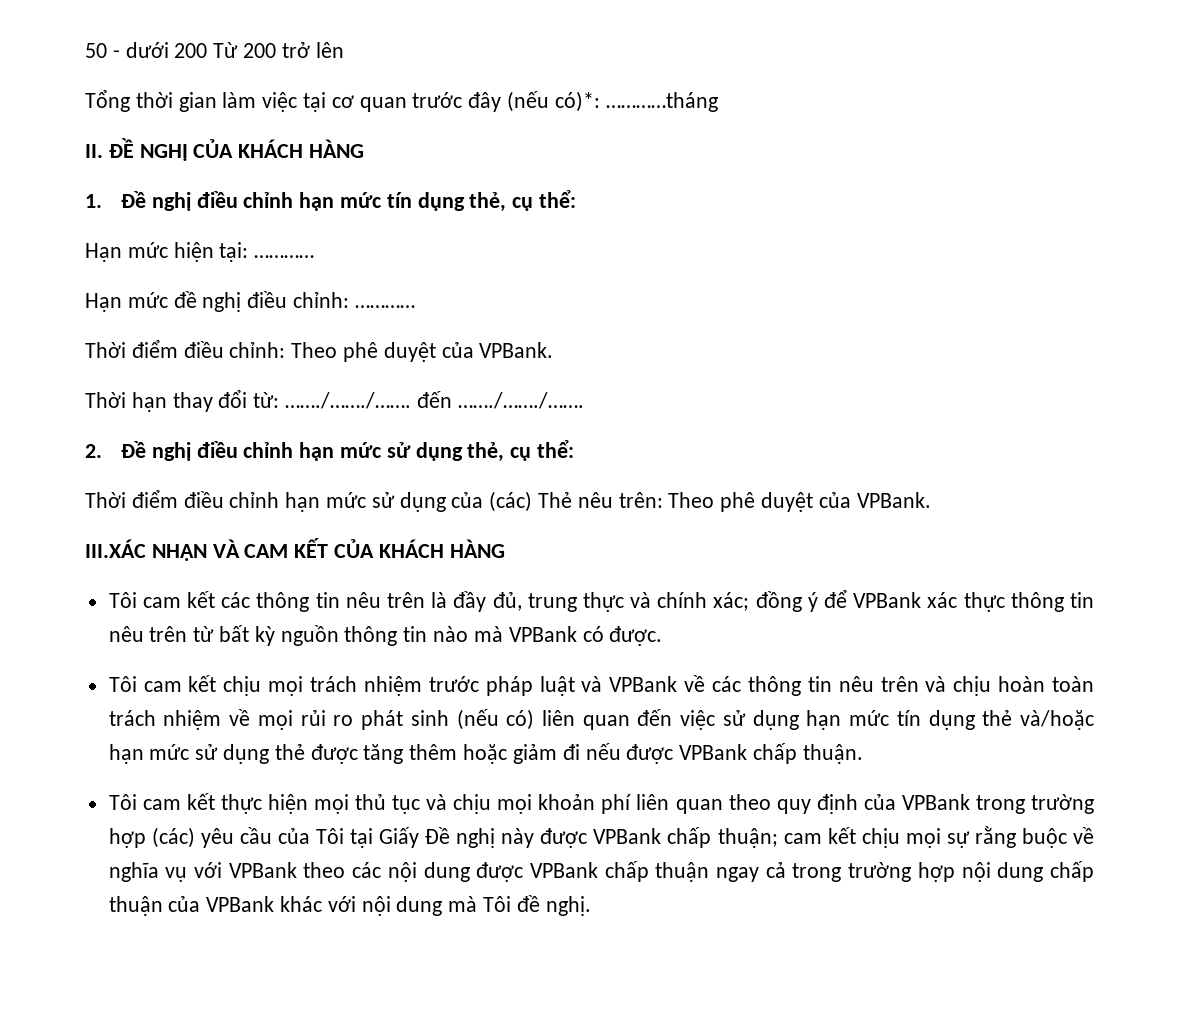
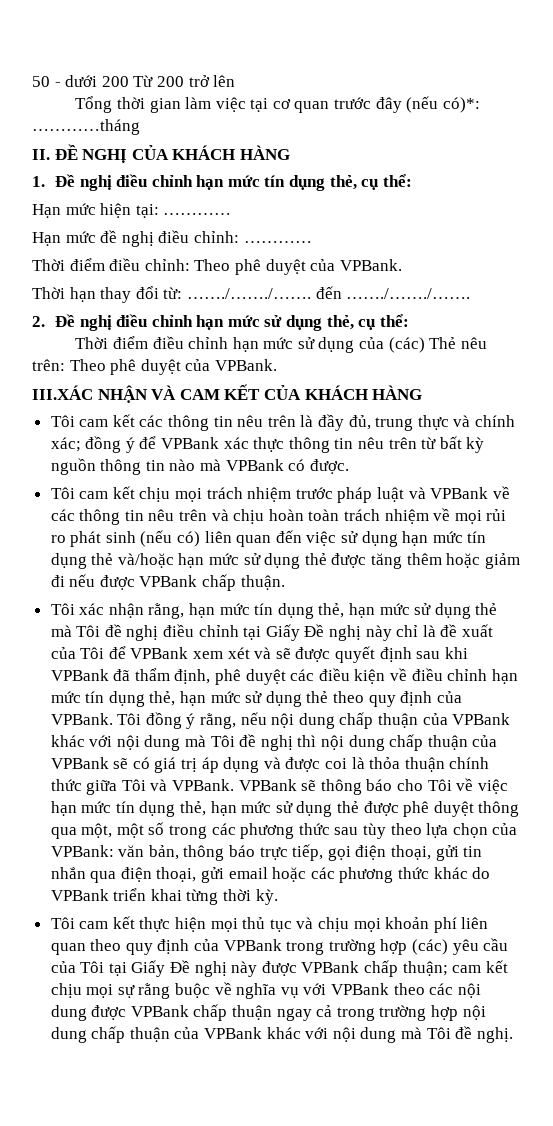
+ Tôi xác nhận rằng, hạn mức tín dụng thẻ, hạn mức sử dụng thẻ mà Tôi đề nghị điều chỉnh tại Giấy Đề nghị này chỉ là đề xuất của Tôi để VPBank xem xét và sẽ được quyết định sau khi VPBank đã thẩm định, phê duyệt các điều kiện về điều chỉnh hạn mức tín dụng thẻ, hạn mức sử dụng thẻ theo quy định của VPBank. Tôi đồng ý rằng, nếu nội dung chấp thuận của VPBank khác với nội dung mà Tôi đề nghị thì nội dung chấp thuận của VPBank sẽ có giá trị áp dụng và được coi là thỏa thuận chính thức giữa Tôi và VPBank. VPBank sẽ thông báo cho Tôi về việc hạn mức tín dụng thẻ, hạn mức sử dụng thẻ được phê duyệt thông qua một, một số trong các phương thức sau tùy theo lựa chọn của VPBank: văn bản, thông báo trực tiếp, gọi điện thoại, gửi tin nhắn qua điện thoại, gửi email hoặc các phương thức khác do VPBank triển khai từng thời kỳ.

